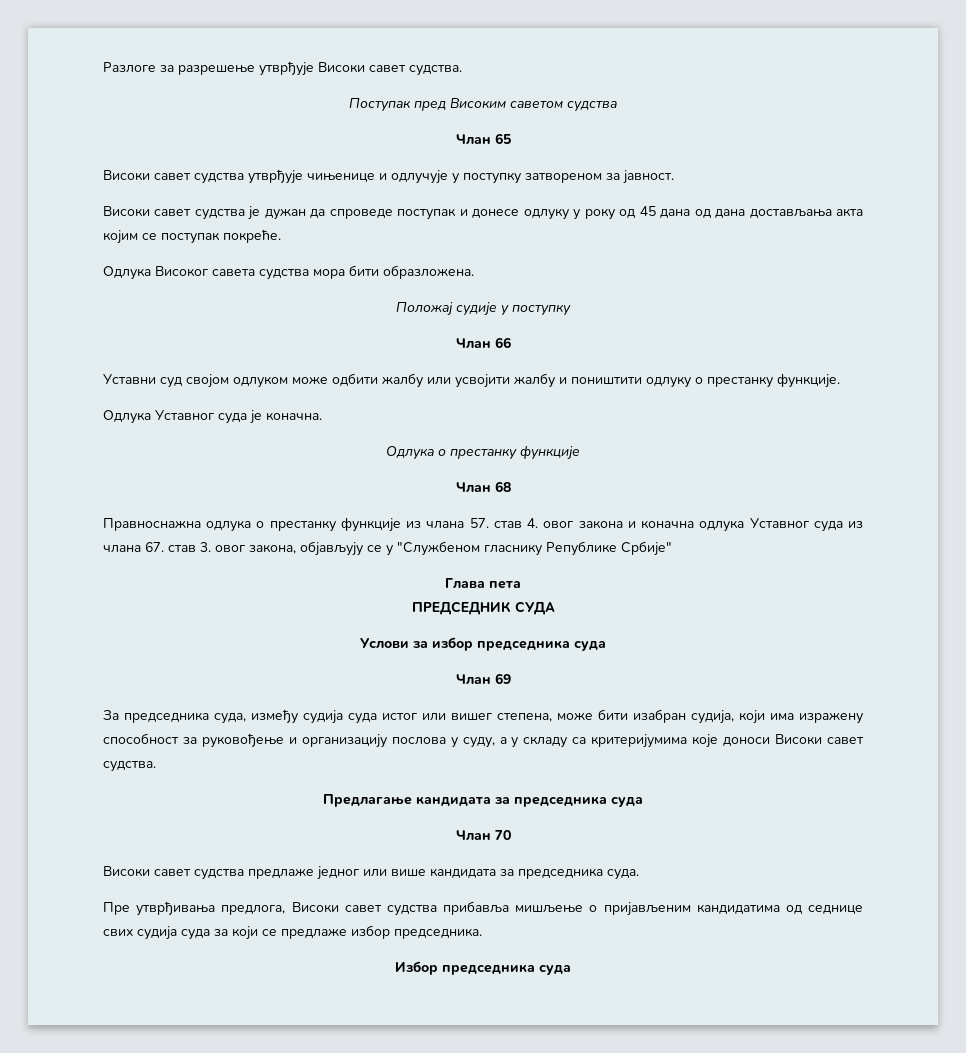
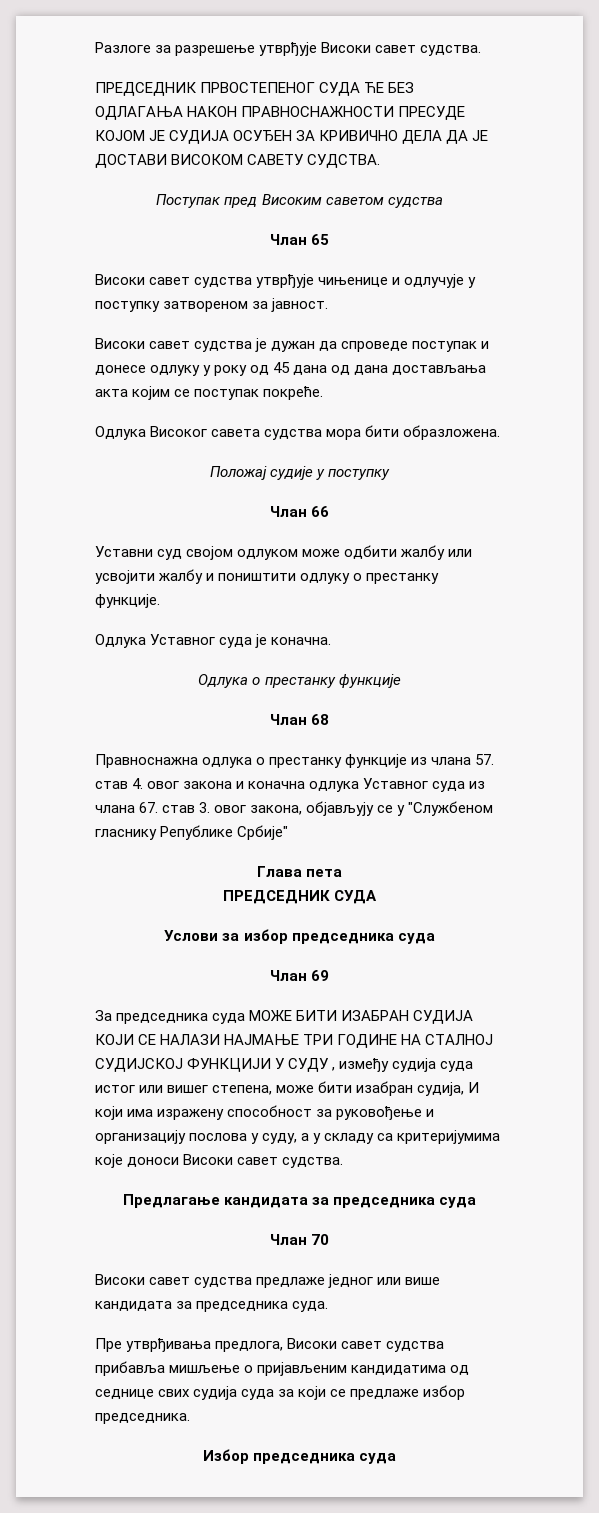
+ ПРЕДСЕДНИК ПРВОСТЕПЕНОГ СУДА ЋЕ БЕЗ ОДЛАГАЊА НАКОН ПРАВНОСНАЖНОСТИ ПРЕСУДЕ КОЈОМ ЈЕ СУДИЈА ОСУЂЕН ЗА КРИВИЧНО ДЕЛА ДА ЈЕ ДОСТАВИ ВИСОКОМ САВЕТУ СУДСТВА.
- За председника суда, између судија суда истог или вишег степена, може бити изабран судија, који има изражену способност за руковођење и организацију послова у суду, а у складу са критеријумима које доноси Високи савет судства.
+ За председника суда МОЖЕ БИТИ ИЗАБРАН СУДИЈА КОЈИ СЕ НАЛАЗИ НАЈМАЊЕ ТРИ ГОДИНЕ НА СТАЛНОЈ СУДИЈСКОЈ ФУНКЦИЈИ У СУДУ , између судија суда истог или вишег степена, може бити изабран судија, И који има изражену способност за руковођење и организацију послова у суду, а у складу са критеријумима које доноси Високи савет судства.

